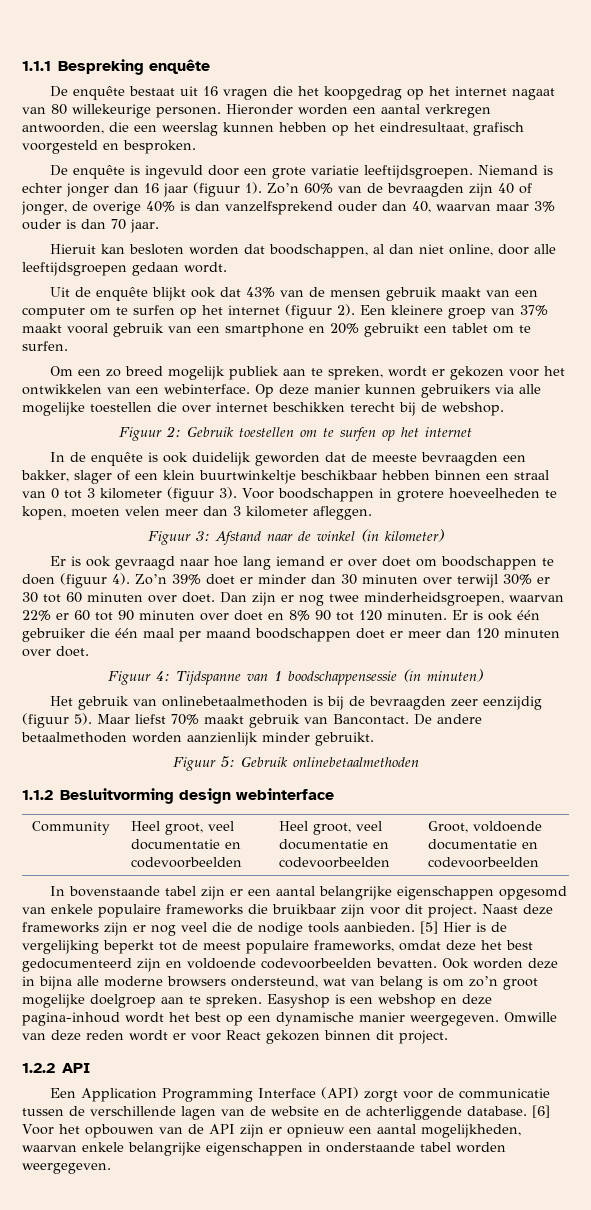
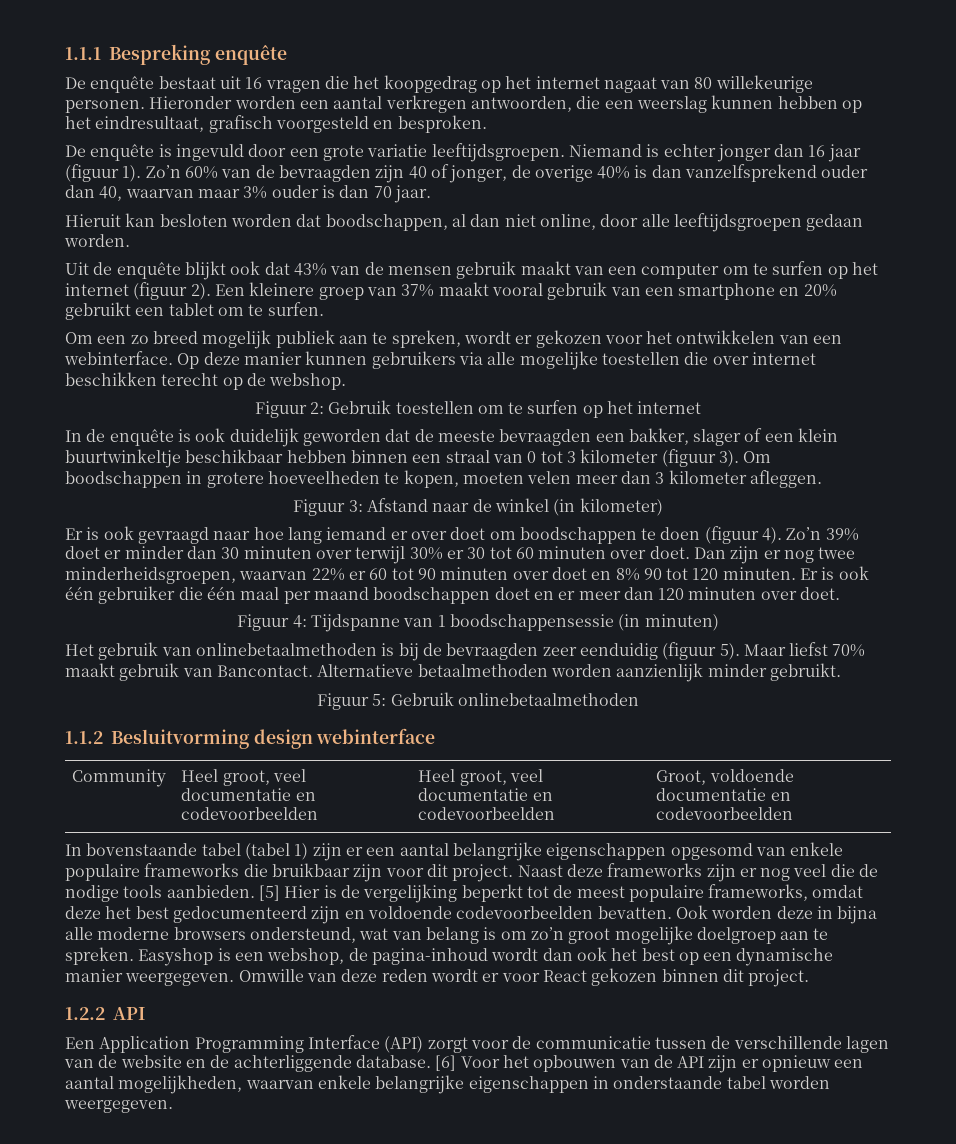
- Hieruit kan besloten worden dat boodschappen, al dan niet online, door alle leeftijdsgroepen gedaan wordt.
+ Hieruit kan besloten worden dat boodschappen, al dan niet online, door alle leeftijdsgroepen gedaan worden.
- Op deze manier kunnen gebruikers via alle mogelijke toestellen die over internet beschikken terecht bij de webshop.
+ Op deze manier kunnen gebruikers via alle mogelijke toestellen die over internet beschikken terecht op de webshop.
- Voor boodschappen in grotere hoeveelheden te kopen, moeten velen meer dan 3 kilometer afleggen.
+ Om boodschappen in grotere hoeveelheden te kopen, moeten velen meer dan 3 kilometer afleggen.
- Er is ook één gebruiker die één maal per maand boodschappen doet er meer dan 120 minuten over doet.
+ Er is ook één gebruiker die één maal per maand boodschappen doet en er meer dan 120 minuten over doet.
- Het gebruik van onlinebetaalmethoden is bij de bevraagden zeer eenzijdig (figuur 5).
+ Het gebruik van onlinebetaalmethoden is bij de bevraagden zeer eenduidig (figuur 5).
- De andere betaalmethoden worden aanzienlijk minder gebruikt.
+ Alternatieve betaalmethoden worden aanzienlijk minder gebruikt.
- In bovenstaande tabel zijn er een aantal belangrijke eigenschappen opgesomd van enkele populaire frameworks die bruikbaar zijn voor dit project.
+ In bovenstaande tabel (tabel 1) zijn er een aantal belangrijke eigenschappen opgesomd van enkele populaire frameworks die bruikbaar zijn voor dit project.
- Easyshop is een webshop en deze pagina-inhoud wordt het best op een dynamische manier weergegeven.
+ Easyshop is een webshop, de pagina-inhoud wordt dan ook het best op een dynamische manier weergegeven.

